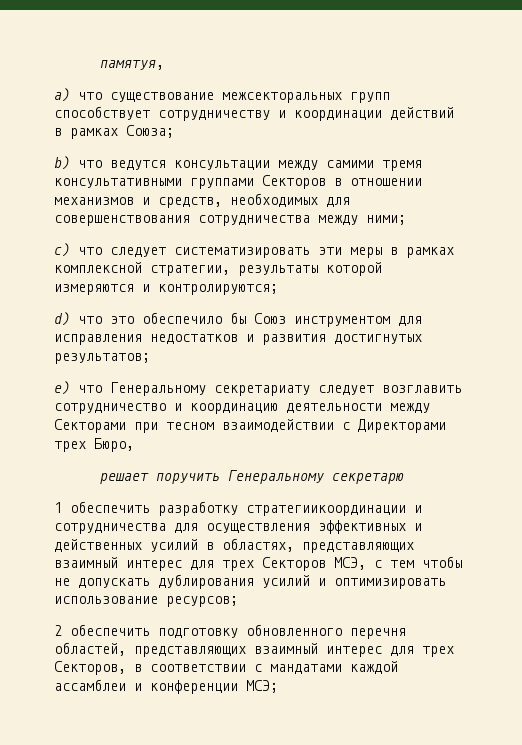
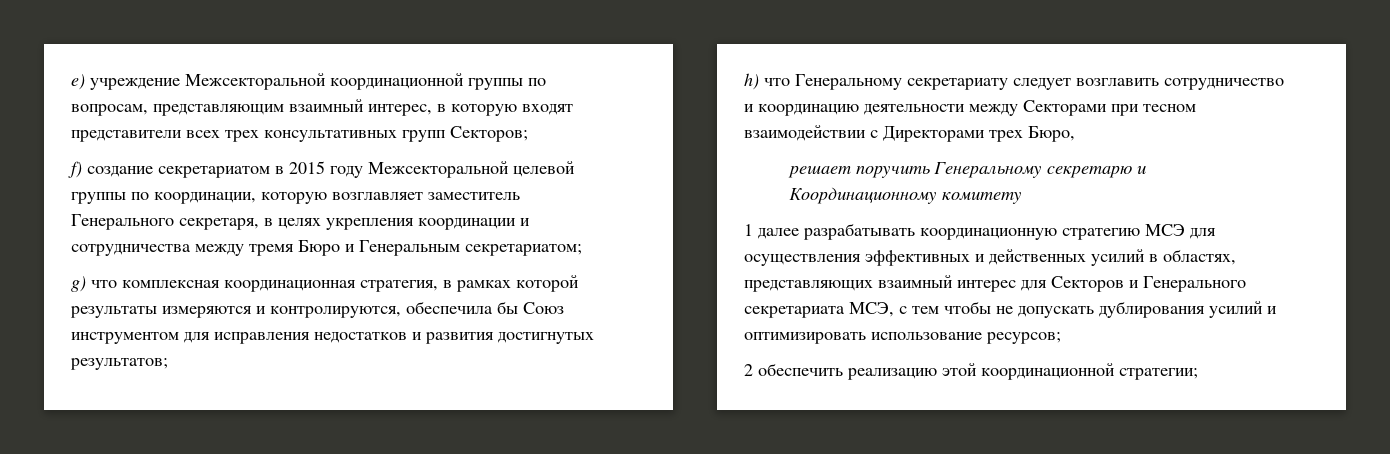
- памятуя,
- a) что существование межсекторальных групп способствует сотрудничеству и координации действий в рамках Союза;
- b) что ведутся консультации между самими тремя консультативными группами Секторов в отношении механизмов и средств, необходимых для совершенствования сотрудничества между ними;
- c) что следует систематизировать эти меры в рамках комплексной стратегии, результаты которой измеряются и контролируются;
- d) что это обеспечило бы Союз инструментом для исправления недостатков и развития достигнутых результатов;
+ e) учреждение Межсекторальной координационной группы по вопросам, представляющим взаимный интерес, в которую входят представители всех трех консультативных групп Секторов;
+ f) создание секретариатом в 2015 году Межсекторальной целевой группы по координации, которую возглавляет заместитель Генерального секретаря, в целях укрепления координации и сотрудничества между тремя Бюро и Генеральным секретариатом;
+ g) что комплексная координационная стратегия, в рамках которой результаты измеряются и контролируются, обеспечила бы Союз инструментом для исправления недостатков и развития достигнутых результатов;
- e) что Генеральному секретариату следует возглавить сотрудничество и координацию деятельности между Секторами при тесном взаимодействии с Директорами трех Бюро,
+ h) что Генеральному секретариату следует возглавить сотрудничество и координацию деятельности между Секторами при тесном взаимодействии с Директорами трех Бюро,
- решает поручить Генеральному секретарю
- 1 обеспечить разработку стратегиикоординации и сотрудничества для осуществления эффективных и действенных усилий в областях, представляющих взаимный интерес для трех Секторов МСЭ, с тем чтобы не допускать дублирования усилий и оптимизировать использование ресурсов;
+ решает поручить Генеральному секретарю и Координационному комитету
+ 1 далее разрабатывать координационную стратегию МСЭ для осуществления эффективных и действенных усилий в областях, представляющих взаимный интерес для Секторов и Генерального секретариата МСЭ, с тем чтобы не допускать дублирования усилий и оптимизировать использование ресурсов;
- 2 обеспечить подготовку обновленного перечня областей, представляющих взаимный интерес для трех Секторов, в соответствии с мандатами каждой ассамблеи и конференции МСЭ;
+ 2 обеспечить реализацию этой координационной стратегии;

